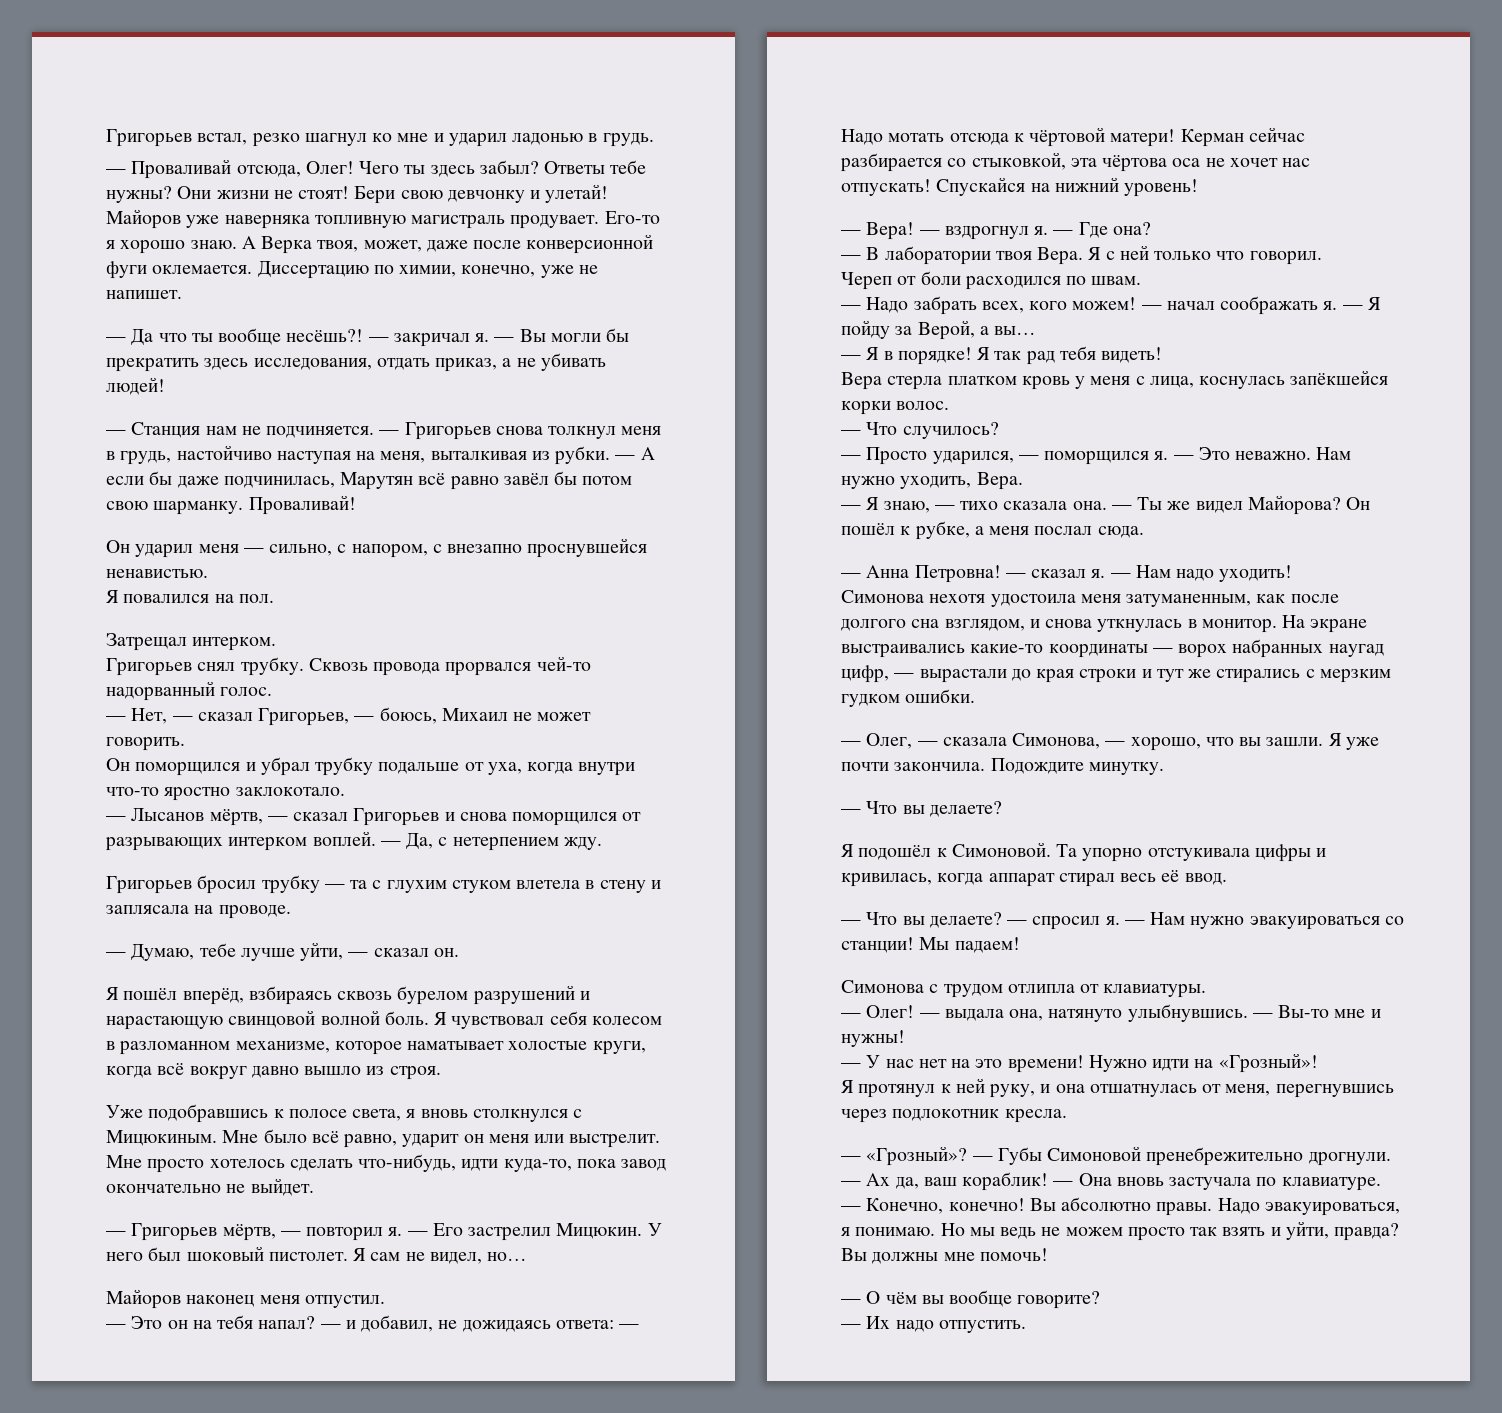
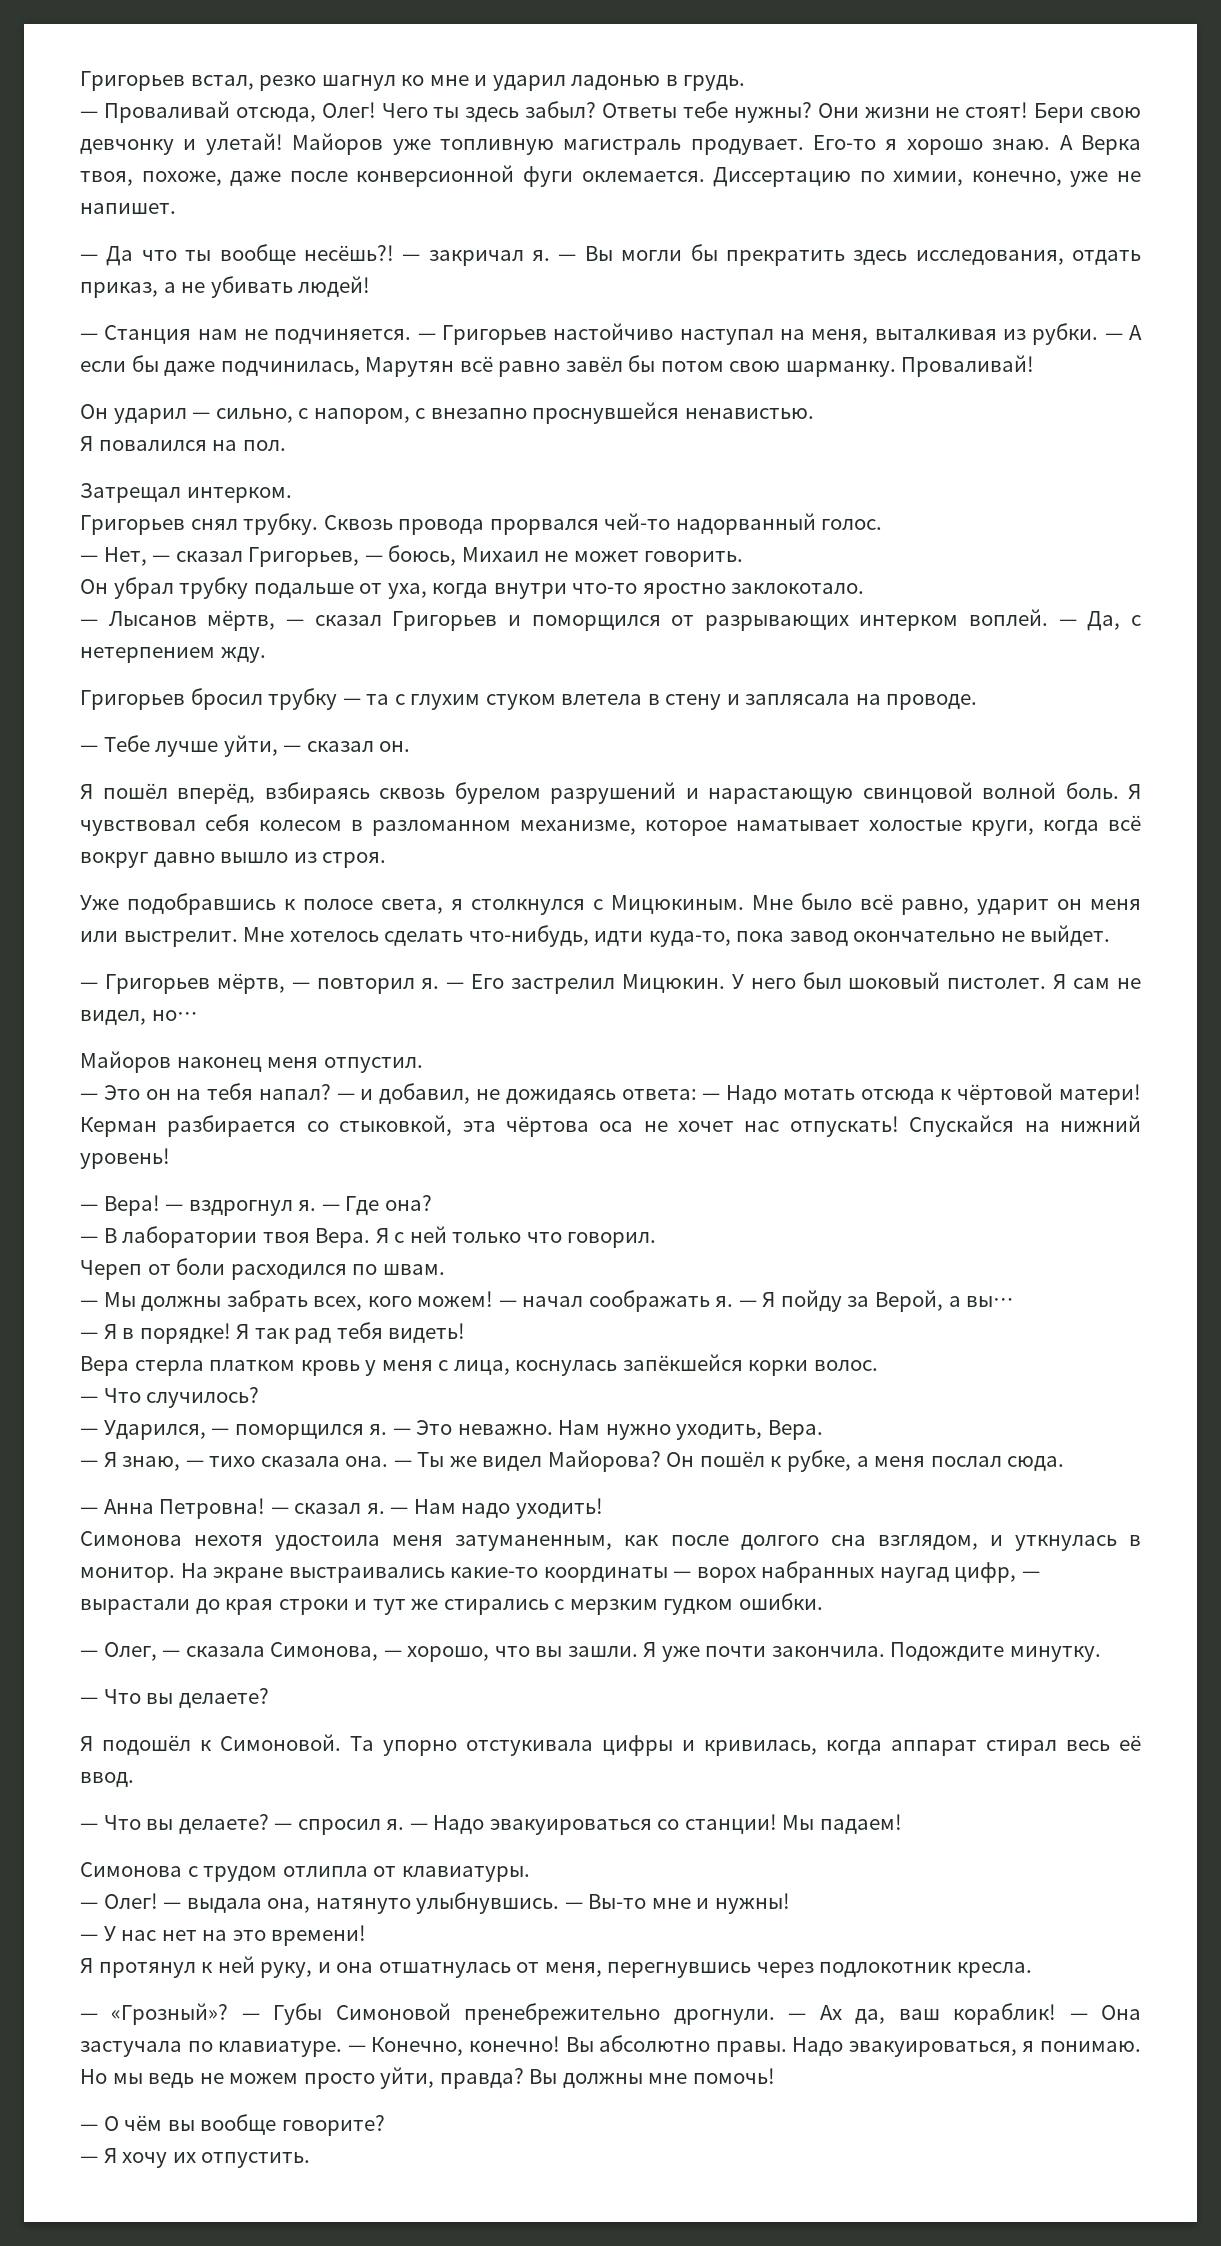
- Майоров уже наверняка топливную магистраль продувает.
+ Майоров уже топливную магистраль продувает.
- А Верка твоя, может, даже после конверсионной фуги оклемается.
+ А Верка твоя, похоже, даже после конверсионной фуги оклемается.
- — Григорьев снова толкнул меня в грудь, настойчиво наступая на меня, выталкивая из рубки.
+ — Григорьев настойчиво наступал на меня, выталкивая из рубки.
- Он ударил меня — сильно, с напором, с внезапно проснувшейся ненавистью.
+ Он ударил — сильно, с напором, с внезапно проснувшейся ненавистью.
- Он поморщился и убрал трубку подальше от уха, когда внутри что-то яростно заклокотало.
+ Он убрал трубку подальше от уха, когда внутри что-то яростно заклокотало.
- — Лысанов мёртв, — сказал Григорьев и снова поморщился от разрывающих интерком воплей.
+ — Лысанов мёртв, — сказал Григорьев и поморщился от разрывающих интерком воплей.
- — Думаю, тебе лучше уйти, — сказал он.
+ — Тебе лучше уйти, — сказал он.
- Уже подобравшись к полосе света, я вновь столкнулся с Мицюкиным.
+ Уже подобравшись к полосе света, я столкнулся с Мицюкиным.
- Мне просто хотелось сделать что-нибудь, идти куда-то, пока завод окончательно не выйдет.
+ Мне хотелось сделать что-нибудь, идти куда-то, пока завод окончательно не выйдет.
- Керман сейчас разбирается со стыковкой, эта чёртова оса не хочет нас отпускать!
+ Керман разбирается со стыковкой, эта чёртова оса не хочет нас отпускать!
- — Надо забрать всех, кого можем!
+ — Мы должны забрать всех, кого можем!
- — Просто ударился, — поморщился я.
+ — Ударился, — поморщился я.
- Симонова нехотя удостоила меня затуманенным, как после долгого сна взглядом, и снова уткнулась в монитор.
+ Симонова нехотя удостоила меня затуманенным, как после долгого сна взглядом, и уткнулась в монитор.
- — Нам нужно эвакуироваться со станции!
+ — Надо эвакуироваться со станции!
- Нужно идти на «Грозный»!
- — Она вновь застучала по клавиатуре.
+ — Она застучала по клавиатуре.
- Но мы ведь не можем просто так взять и уйти, правда?
+ Но мы ведь не можем просто уйти, правда?
- — Их надо отпустить.
+ — Я хочу их отпустить.

